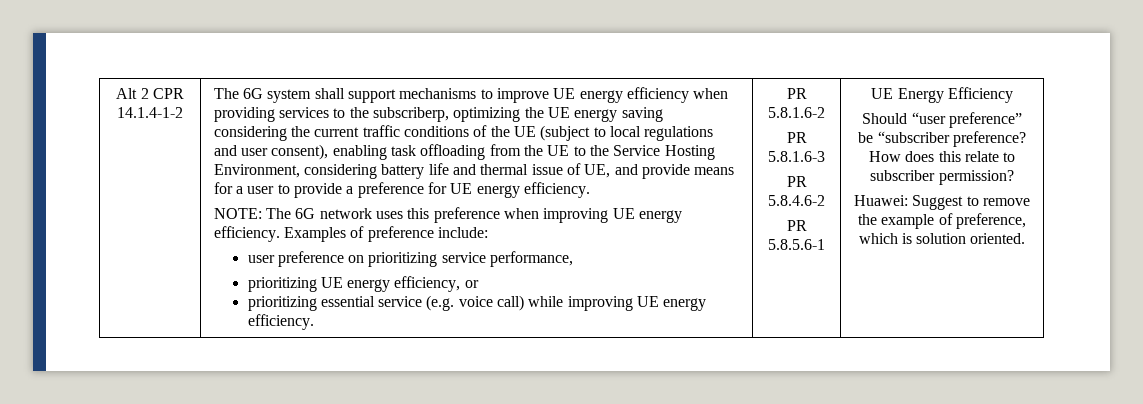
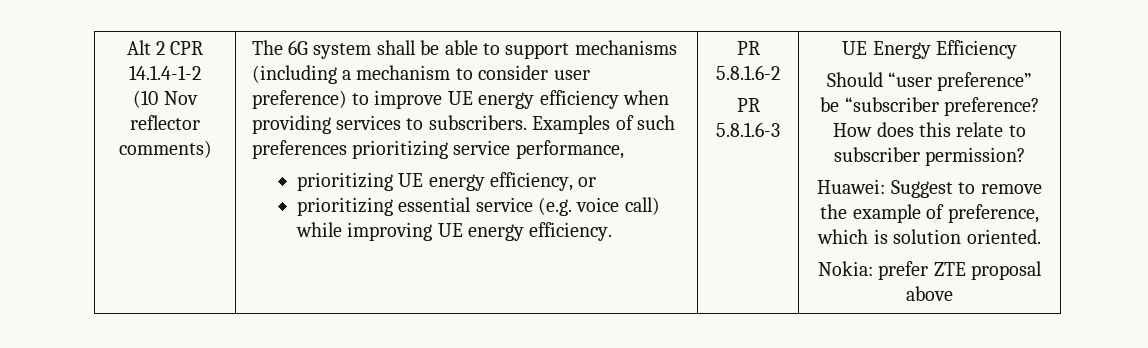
+ (10 Nov reflector comments)
- The 6G system shall support mechanisms to improve UE energy efficiency when providing services to the subscriberp, optimizing the UE energy saving considering the current traffic conditions of the UE (subject to local regulations and user consent), enabling task offloading from the UE to the Service Hosting Environment, considering battery life and thermal issue of UE, and provide means for a user to provide a preference for UE energy efficiency.
- NOTE: The 6G network uses this preference when improving UE energy efficiency. Examples of preference include:
- user preference on prioritizing service performance,
+ The 6G system shall be able to support mechanisms (including a mechanism to consider user preference) to improve UE energy efficiency when providing services to subscribers. Examples of such preferences prioritizing service performance,
- PR 5.8.4.6-2
- PR 5.8.5.6-1
+ Nokia: prefer ZTE proposal above

